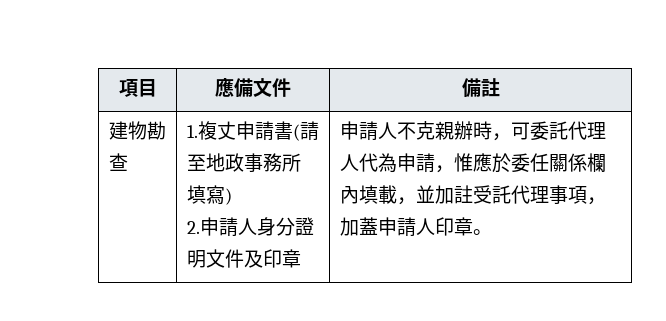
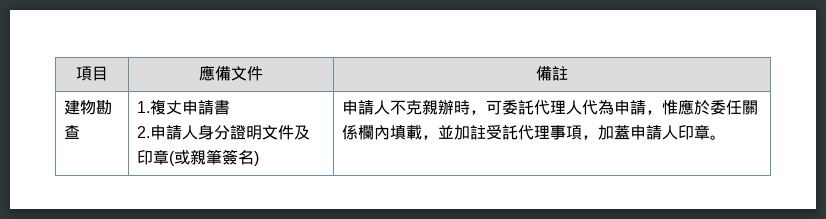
- 1.複丈申請書(請至地政事務所填寫)
+ 1.複丈申請書
- 2.申請人身分證明文件及印章
+ 2.申請人身分證明文件及印章(或親筆簽名)

